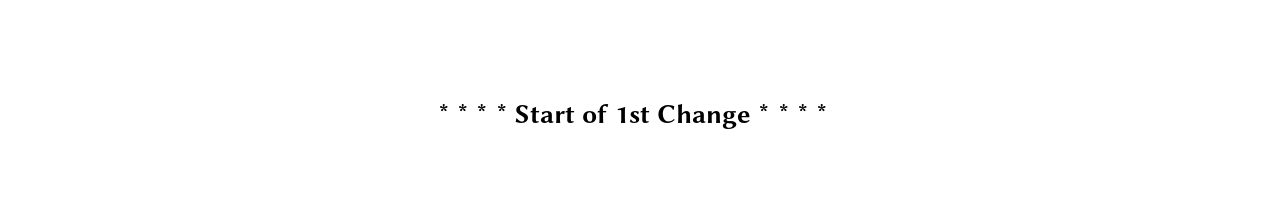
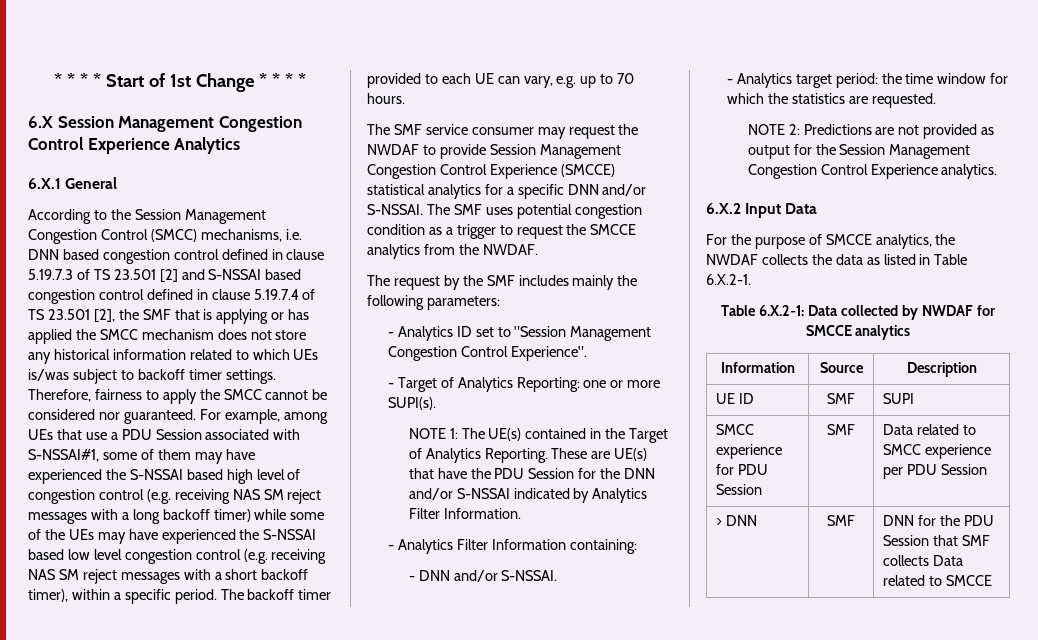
+ 6.X Session Management Congestion Control Experience Analytics
+ 6.X.1 General
+ According to the Session Management Congestion Control (SMCC) mechanisms, i.e. DNN based congestion control defined in clause 5.19.7.3 of TS 23.501 [2] and S-NSSAI based congestion control defined in clause 5.19.7.4 of TS 23.501 [2], the SMF that is applying or has applied the SMCC mechanism does not store any historical information related to which UEs is/was subject to backoff timer settings. Therefore, fairness to apply the SMCC cannot be considered nor guaranteed. For example, among UEs that use a PDU Session associated with S-NSSAI#1, some of them may have experienced the S-NSSAI based high level of congestion control (e.g. receiving NAS SM reject messages with a long backoff timer) while some of the UEs may have experienced the S-NSSAI based low level congestion control (e.g. receiving NAS SM reject messages with a short backoff timer), within a specific period. The backoff timer provided to each UE can vary, e.g. up to 70 hours.
+ The SMF service consumer may request the NWDAF to provide Session Management Congestion Control Experience (SMCCE) statistical analytics for a specific DNN and/or S-NSSAI. The SMF uses potential congestion condition as a trigger to request the SMCCE analytics from the NWDAF.
+ The request by the SMF includes mainly the following parameters:
+ - Analytics ID set to "Session Management Congestion Control Experience".
+ - Target of Analytics Reporting: one or more SUPI(s).
+ NOTE 1: The UE(s) contained in the Target of Analytics Reporting. These are UE(s) that have the PDU Session for the DNN and/or S-NSSAI indicated by Analytics Filter Information.
+ - Analytics Filter Information containing:
+ - DNN and/or S-NSSAI.
+ - Analytics target period: the time window for which the statistics are requested.
+ NOTE 2: Predictions are not provided as output for the Session Management Congestion Control Experience analytics.
+ 6.X.2 Input Data
+ For the purpose of SMCCE analytics, the NWDAF collects the data as listed in Table 6.X.2-1.
+ Table 6.X.2-1: Data collected by NWDAF for SMCCE analytics
+ Information | Source | Description
+ UE ID | SMF | SUPI
+ SMCC experience for PDU Session | SMF | Data related to SMCC experience per PDU Session
+ > DNN | SMF | DNN for the PDU Session that SMF collects Data related to SMCCE

